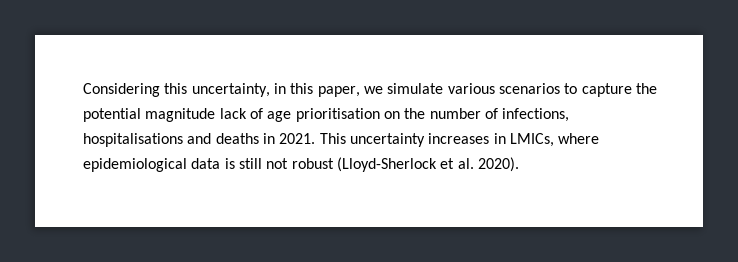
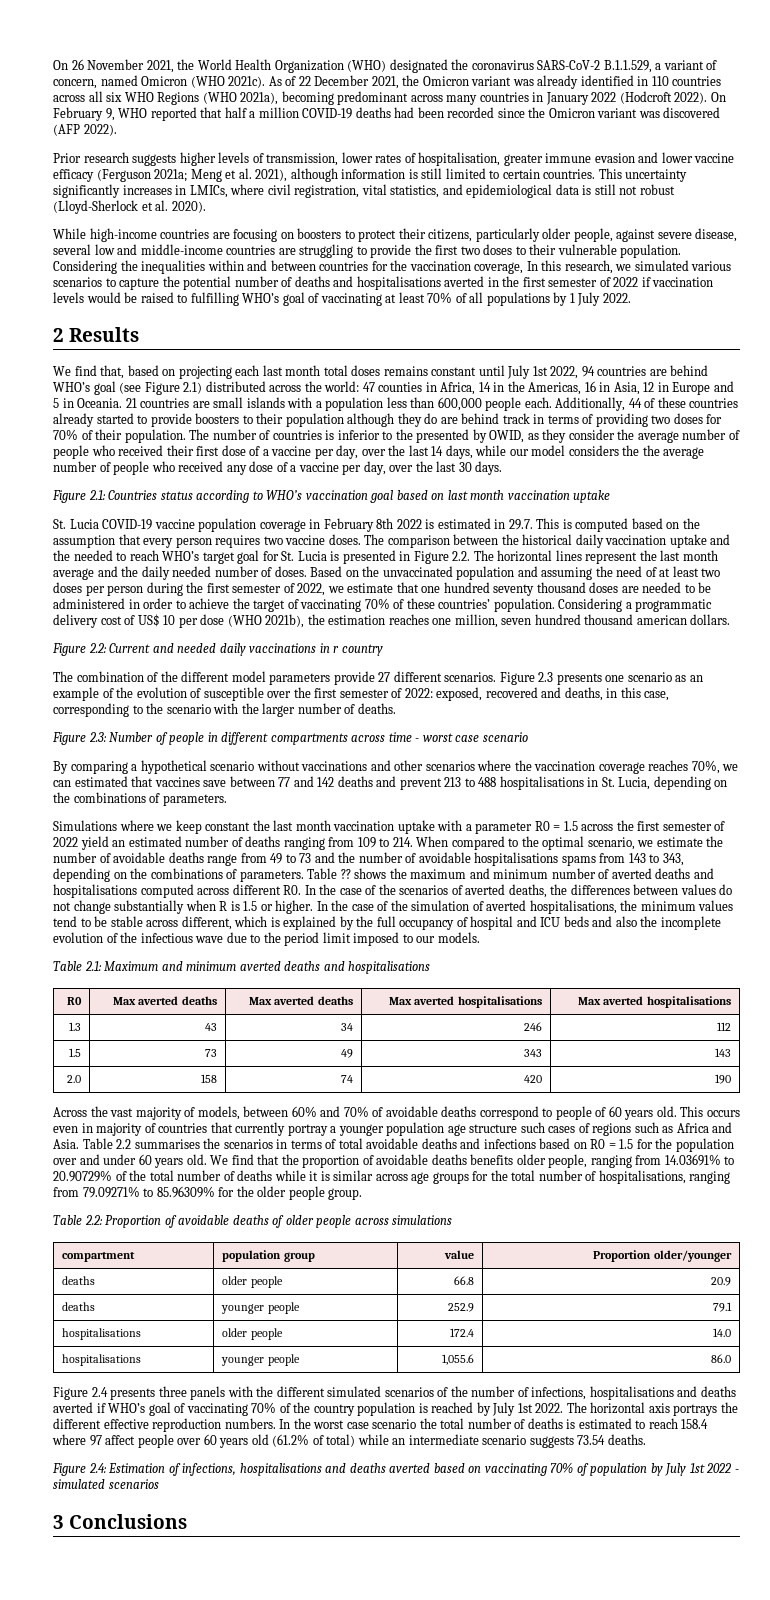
- Considering this uncertainty, in this paper, we simulate various scenarios to capture the potential magnitude lack of age prioritisation on the number of infections, hospitalisations and deaths in 2021.
+ On 26 November 2021, the World Health Organization (WHO) designated the coronavirus SARS-CoV-2 B.1.1.529, a variant of concern, named Omicron (WHO 2021c). As of 22 December 2021, the Omicron variant was already identified in 110 countries across all six WHO Regions (WHO 2021a), becoming predominant across many countries in January 2022 (Hodcroft 2022). On February 9, WHO reported that half a million COVID-19 deaths had been recorded since the Omicron variant was discovered (AFP 2022).
+ Prior research suggests higher levels of transmission, lower rates of hospitalisation, greater immune evasion and lower vaccine efficacy (Ferguson 2021a; Meng et al. 2021), although information is still limited to certain countries.
- This uncertainty increases in LMICs, where epidemiological data is still not robust (Lloyd-Sherlock et al. 2020).
+ This uncertainty significantly increases in LMICs, where civil registration, vital statistics, and epidemiological data is still not robust (Lloyd-Sherlock et al. 2020).
+ While high-income countries are focusing on boosters to protect their citizens, particularly older people, against severe disease, several low and middle-income countries are struggling to provide the first two doses to their vulnerable population. Considering the inequalities within and between countries for the vaccination coverage, In this research, we simulated various scenarios to capture the potential number of deaths and hospitalisations averted in the first semester of 2022 if vaccination levels would be raised to fulfilling WHO’s goal of vaccinating at least 70% of all populations by 1 July 2022.
+ 2 Results
+ We find that, based on projecting each last month total doses remains constant until July 1st 2022, 94 countries are behind WHO’s goal (see Figure 2.1) distributed across the world: 47 counties in Africa, 14 in the Americas, 16 in Asia, 12 in Europe and 5 in Oceania. 21 countries are small islands with a population less than 600,000 people each. Additionally, 44 of these countries already started to provide boosters to their population although they do are behind track in terms of providing two doses for 70% of their population. The number of countries is inferior to the presented by OWID, as they consider the average number of people who received their first dose of a vaccine per day, over the last 14 days, while our model considers the the average number of people who received any dose of a vaccine per day, over the last 30 days.
+ Figure 2.1: Countries status according to WHO’s vaccination goal based on last month vaccination uptake
+ St. Lucia COVID-19 vaccine population coverage in February 8th 2022 is estimated in 29.7. This is computed based on the assumption that every person requires two vaccine doses. The comparison between the historical daily vaccination uptake and the needed to reach WHO’s target goal for St. Lucia is presented in Figure 2.2. The horizontal lines represent the last month average and the daily needed number of doses. Based on the unvaccinated population and assuming the need of at least two doses per person during the first semester of 2022, we estimate that one hundred seventy thousand doses are needed to be administered in order to achieve the target of vaccinating 70% of these countries’ population. Considering a programmatic delivery cost of US$ 10 per dose (WHO 2021b), the estimation reaches one million, seven hundred thousand american dollars.
+ Figure 2.2: Current and needed daily vaccinations in r country
+ The combination of the different model parameters provide 27 different scenarios. Figure 2.3 presents one scenario as an example of the evolution of susceptible over the first semester of 2022: exposed, recovered and deaths, in this case, corresponding to the scenario with the larger number of deaths.
+ Figure 2.3: Number of people in different compartments across time - worst case scenario
+ By comparing a hypothetical scenario without vaccinations and other scenarios where the vaccination coverage reaches 70%, we can estimated that vaccines save between 77 and 142 deaths and prevent 213 to 488 hospitalisations in St. Lucia, depending on the combinations of parameters.
+ Simulations where we keep constant the last month vaccination uptake with a parameter R0 = 1.5 across the first semester of 2022 yield an estimated number of deaths ranging from 109 to 214. When compared to the optimal scenario, we estimate the number of avoidable deaths range from 49 to 73 and the number of avoidable hospitalisations spams from 143 to 343, depending on the combinations of parameters. Table ?? shows the maximum and minimum number of averted deaths and hospitalisations computed across different R0. In the case of the scenarios of averted deaths, the differences between values do not change substantially when R is 1.5 or higher. In the case of the simulation of averted hospitalisations, the minimum values tend to be stable across different, which is explained by the full occupancy of hospital and ICU beds and also the incomplete evolution of the infectious wave due to the period limit imposed to our models.
+ Table 2.1: Maximum and minimum averted deaths and hospitalisations
+ R0 | Max averted deaths | Max averted deaths | Max averted hospitalisations | Max averted hospitalisations
+ 1.3 | 43 | 34 | 246 | 112
+ 1.5 | 73 | 49 | 343 | 143
+ 2.0 | 158 | 74 | 420 | 190
+ Across the vast majority of models, between 60% and 70% of avoidable deaths correspond to people of 60 years old. This occurs even in majority of countries that currently portray a younger population age structure such cases of regions such as Africa and Asia. Table 2.2 summarises the scenarios in terms of total avoidable deaths and infections based on R0 = 1.5 for the population over and under 60 years old. We find that the proportion of avoidable deaths benefits older people, ranging from 14.03691% to 20.90729% of the total number of deaths while it is similar across age groups for the total number of hospitalisations, ranging from 79.09271% to 85.96309% for the older people group.
+ Table 2.2: Proportion of avoidable deaths of older people across simulations
+ compartment | population group | value | Proportion older/younger
+ deaths | older people | 66.8 | 20.9
+ deaths | younger people | 252.9 | 79.1
+ hospitalisations | older people | 172.4 | 14.0
+ hospitalisations | younger people | 1,055.6 | 86.0
+ Figure 2.4 presents three panels with the different simulated scenarios of the number of infections, hospitalisations and deaths averted if WHO’s goal of vaccinating 70% of the country population is reached by July 1st 2022. The horizontal axis portrays the different effective reproduction numbers. In the worst case scenario the total number of deaths is estimated to reach 158.4 where 97 affect people over 60 years old (61.2% of total) while an intermediate scenario suggests 73.54 deaths.
+ Figure 2.4: Estimation of infections, hospitalisations and deaths averted based on vaccinating 70% of population by July 1st 2022 - simulated scenarios
+ 3 Conclusions

